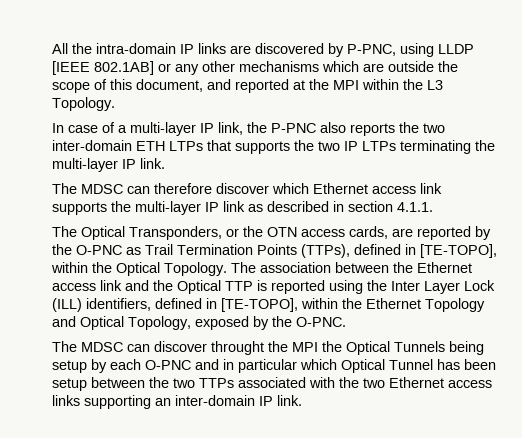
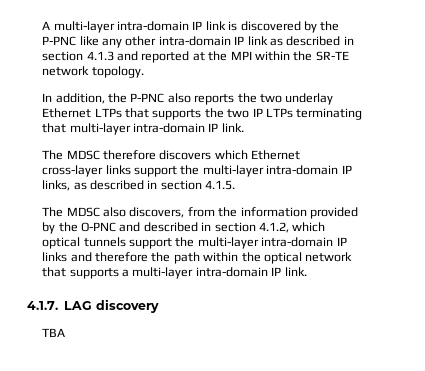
- All the intra-domain IP links are discovered by P-PNC, using LLDP [IEEE 802.1AB] or any other mechanisms which are outside the scope of this document, and reported at the MPI within the L3 Topology.
- In case of a multi-layer IP link, the P-PNC also reports the two inter-domain ETH LTPs that supports the two IP LTPs terminating the multi-layer IP link.
+ A multi-layer intra-domain IP link is discovered by the P-PNC like any other intra-domain IP link as described in section 4.1.3 and reported at the MPI within the SR-TE network topology.
+ In addition, the P-PNC also reports the two underlay Ethernet LTPs that supports the two IP LTPs terminating that multi-layer intra-domain IP link.
- The MDSC can therefore discover which Ethernet access link supports the multi-layer IP link as described in section 4.1.1.
- The Optical Transponders, or the OTN access cards, are reported by the O-PNC as Trail Termination Points (TTPs), defined in [TE-TOPO], within the Optical Topology. The association between the Ethernet access link and the Optical TTP is reported using the Inter Layer Lock (ILL) identifiers, defined in [TE-TOPO], within the Ethernet Topology and Optical Topology, exposed by the O-PNC.
- The MDSC can discover throught the MPI the Optical Tunnels being setup by each O-PNC and in particular which Optical Tunnel has been setup between the two TTPs associated with the two Ethernet access links supporting an inter-domain IP link.
+ The MDSC therefore discovers which Ethernet cross-layer links support the multi-layer intra-domain IP links, as described in section 4.1.5.
+ The MDSC also discovers, from the information provided by the O-PNC and described in section 4.1.2, which optical tunnels support the multi-layer intra-domain IP links and therefore the path within the optical network that supports a multi-layer intra-domain IP link.
+ 4.1.7. LAG discovery
+ TBA

